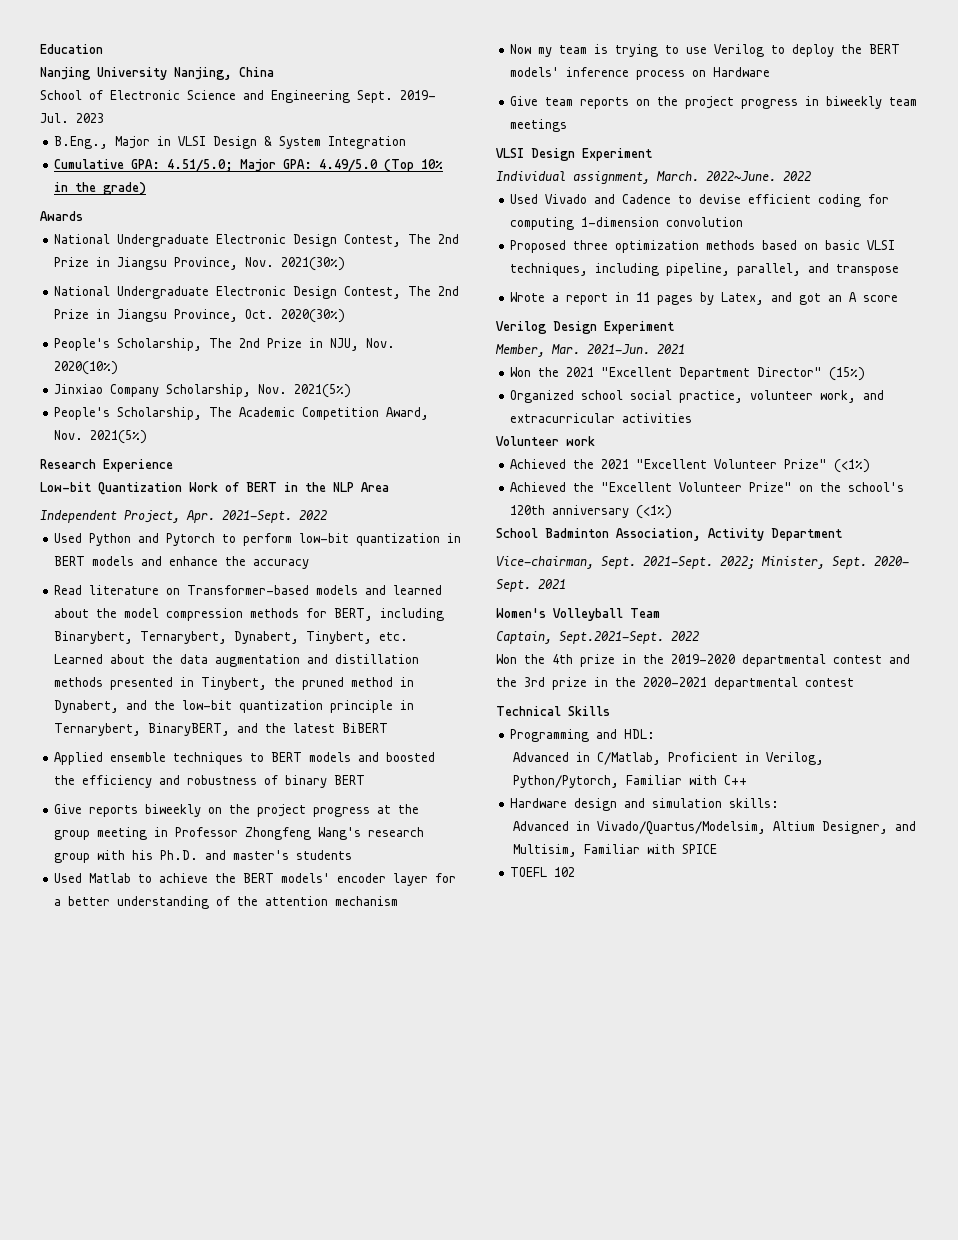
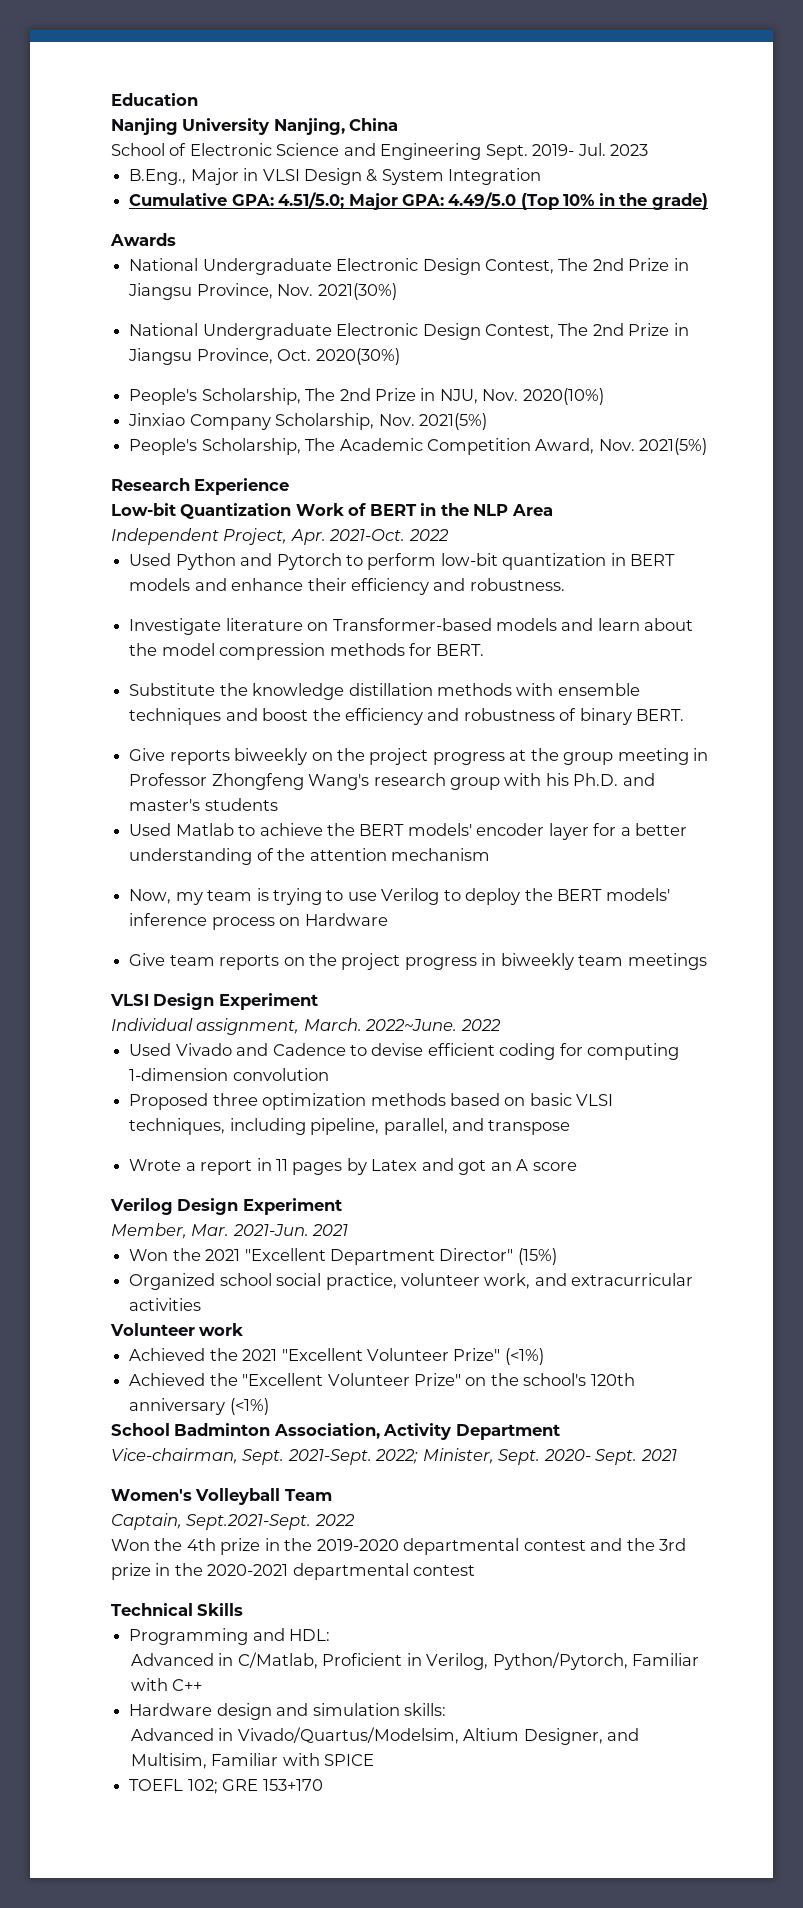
- Independent Project, Apr. 2021-Sept.
+ Independent Project, Apr. 2021-Oct.
- Used Python and Pytorch to perform low-bit quantization in BERT models and enhance the accuracy
- Read literature on Transformer-based models and learned about the model compression methods for BERT, including Binarybert, Ternarybert, Dynabert, Tinybert, etc. Learned about the data augmentation and distillation methods presented in Tinybert, the pruned method in Dynabert, and the low-bit quantization principle in Ternarybert, BinaryBERT, and the latest BiBERT
- Applied ensemble techniques to BERT models and boosted the efficiency and robustness of binary BERT
+ Used Python and Pytorch to perform low-bit quantization in BERT models and enhance their efficiency and robustness.
+ Investigate literature on Transformer-based models and learn about the model compression methods for BERT.
+ Substitute the knowledge distillation methods with ensemble techniques and boost the efficiency and robustness of binary BERT.
- Now my team is trying to use Verilog to deploy the BERT models' inference process on Hardware
+ Now, my team is trying to use Verilog to deploy the BERT models' inference process on Hardware
- Wrote a report in 11 pages by Latex, and got an A score
+ Wrote a report in 11 pages by Latex and got an A score
- TOEFL 102
+ TOEFL 102; GRE 153+170

